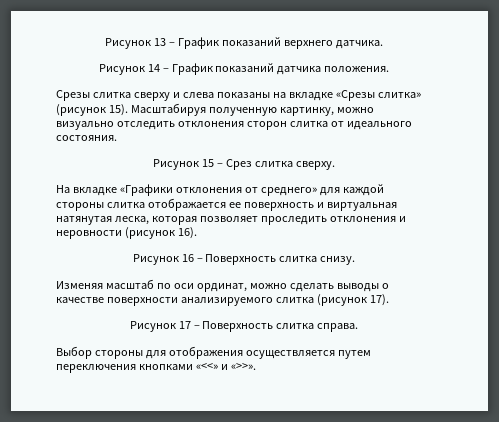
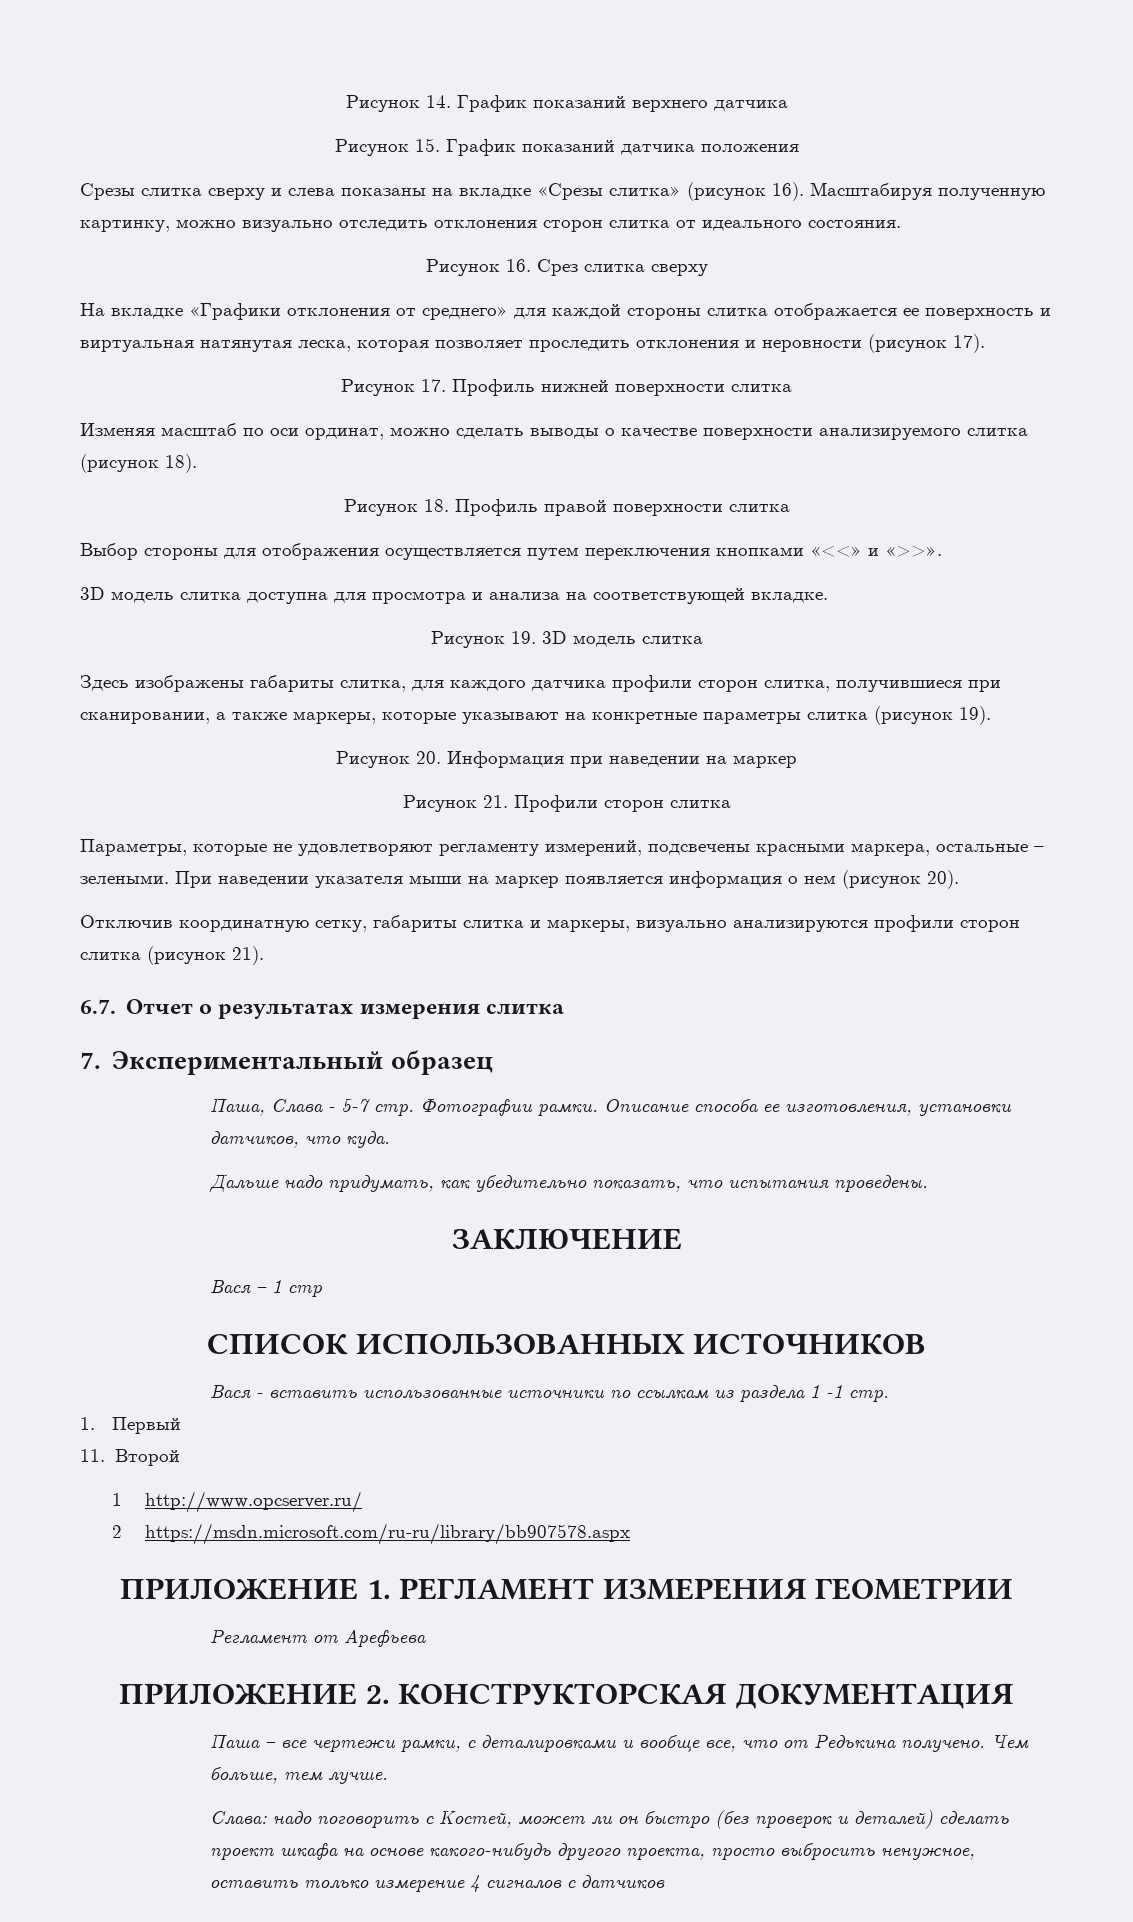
- Рисунок 13 – График показаний верхнего датчика.
- Рисунок 14 – График показаний датчика положения.
+ Рисунок 14. График показаний верхнего датчика
+ Рисунок 15. График показаний датчика положения
- Срезы слитка сверху и слева показаны на вкладке «Срезы слитка» (рисунок 15).
+ Срезы слитка сверху и слева показаны на вкладке «Срезы слитка» (рисунок 16).
- Рисунок 15 – Срез слитка сверху.
+ Рисунок 16. Срез слитка сверху
- На вкладке «Графики отклонения от среднего» для каждой стороны слитка отображается ее поверхность и виртуальная натянутая леска, которая позволяет проследить отклонения и неровности (рисунок 16).
- Рисунок 16 – Поверхность слитка снизу.
+ На вкладке «Графики отклонения от среднего» для каждой стороны слитка отображается ее поверхность и виртуальная натянутая леска, которая позволяет проследить отклонения и неровности (рисунок 17).
+ Рисунок 17. Профиль нижней поверхности слитка
- Изменяя масштаб по оси ординат, можно сделать выводы о качестве поверхности анализируемого слитка (рисунок 17).
- Рисунок 17 – Поверхность слитка справа.
+ Изменяя масштаб по оси ординат, можно сделать выводы о качестве поверхности анализируемого слитка (рисунок 18).
+ Рисунок 18. Профиль правой поверхности слитка
+ 3D модель слитка доступна для просмотра и анализа на соответствующей вкладке.
+ Рисунок 19. 3D модель слитка
+ Здесь изображены габариты слитка, для каждого датчика профили сторон слитка, получившиеся при сканировании, а также маркеры, которые указывают на конкретные параметры слитка (рисунок 19).
+ Рисунок 20. Информация при наведении на маркер
+ Рисунок 21. Профили сторон слитка
+ Параметры, которые не удовлетворяют регламенту измерений, подсвечены красными маркера, остальные – зелеными. При наведении указателя мыши на маркер появляется информация о нем (рисунок 20).
+ Отключив координатную сетку, габариты слитка и маркеры, визуально анализируются профили сторон слитка (рисунок 21).
+ 6.7. Отчет о результатах измерения слитка
+ 7. Экспериментальный образец
+ Паша, Слава - 5-7 стр. Фотографии рамки. Описание способа ее изготовления, установки датчиков, что куда.
+ Дальше надо придумать, как убедительно показать, что испытания проведены.
+ ЗАКЛЮЧЕНИЕ
+ Вася – 1 стр
+ СПИСОК ИСПОЛЬЗОВАННЫХ ИСТОЧНИКОВ
+ Вася - вставить использованные источники по ссылкам из раздела 1 -1 стр.
+ 1. Первый
+ 11. Второй
+ 1 http://www.opcserver.ru/
+ 2 https://msdn.microsoft.com/ru-ru/library/bb907578.aspx
+ ПРИЛОЖЕНИЕ 1. РЕГЛАМЕНТ ИЗМЕРЕНИЯ ГЕОМЕТРИИ
+ Регламент от Арефьева
+ ПРИЛОЖЕНИЕ 2. КОНСТРУКТОРСКАЯ ДОКУМЕНТАЦИЯ
+ Паша – все чертежи рамки, с деталировками и вообще все, что от Редькина получено. Чем больше, тем лучше.
+ Слава: надо поговорить с Костей, может ли он быстро (без проверок и деталей) сделать проект шкафа на основе какого-нибудь другого проекта, просто выбросить ненужное, оставить только измерение 4 сигналов с датчиков

